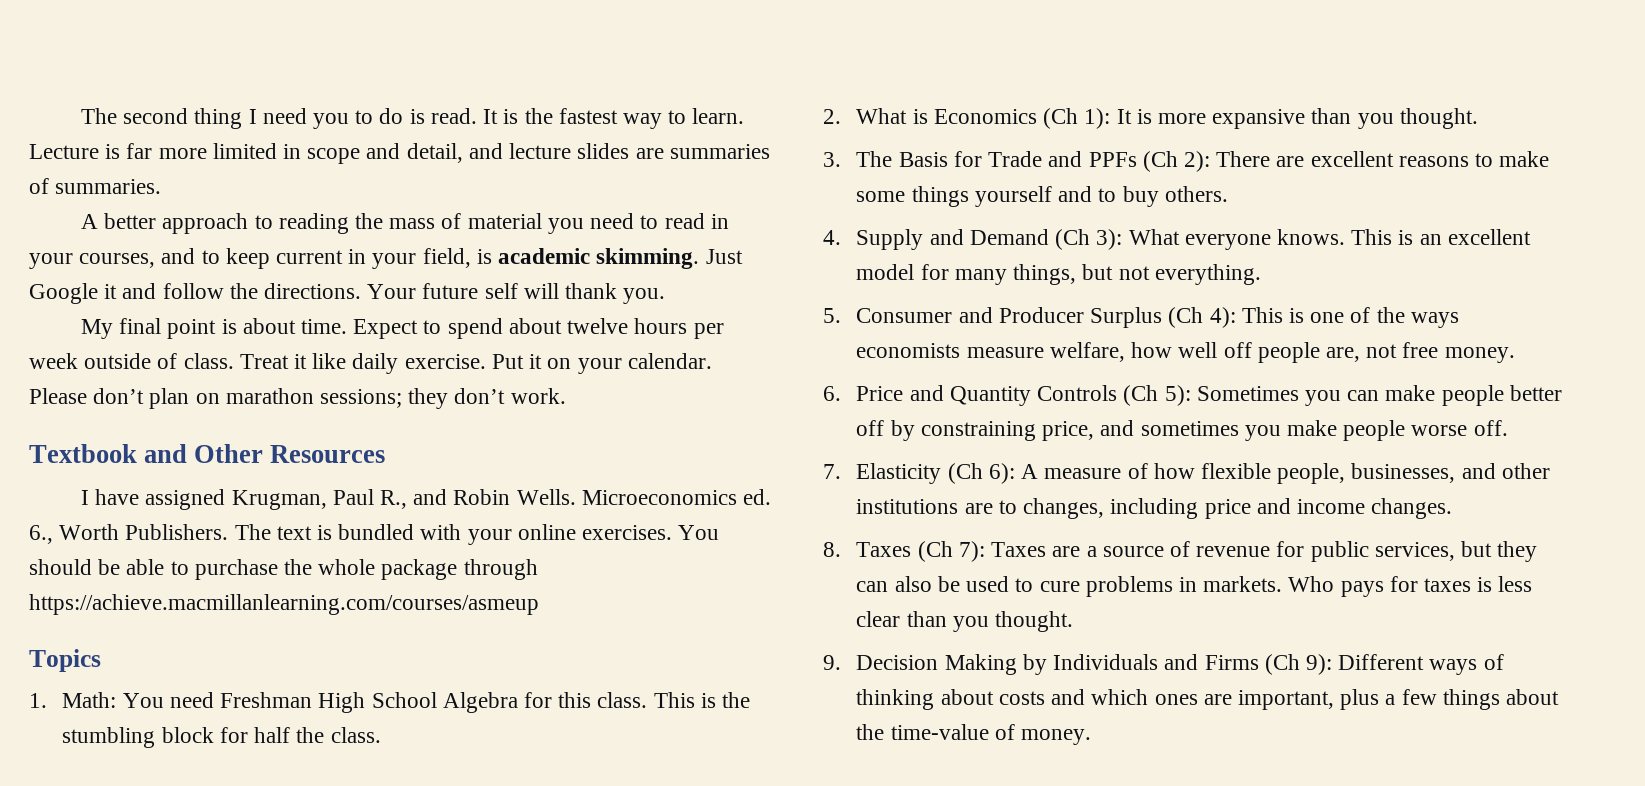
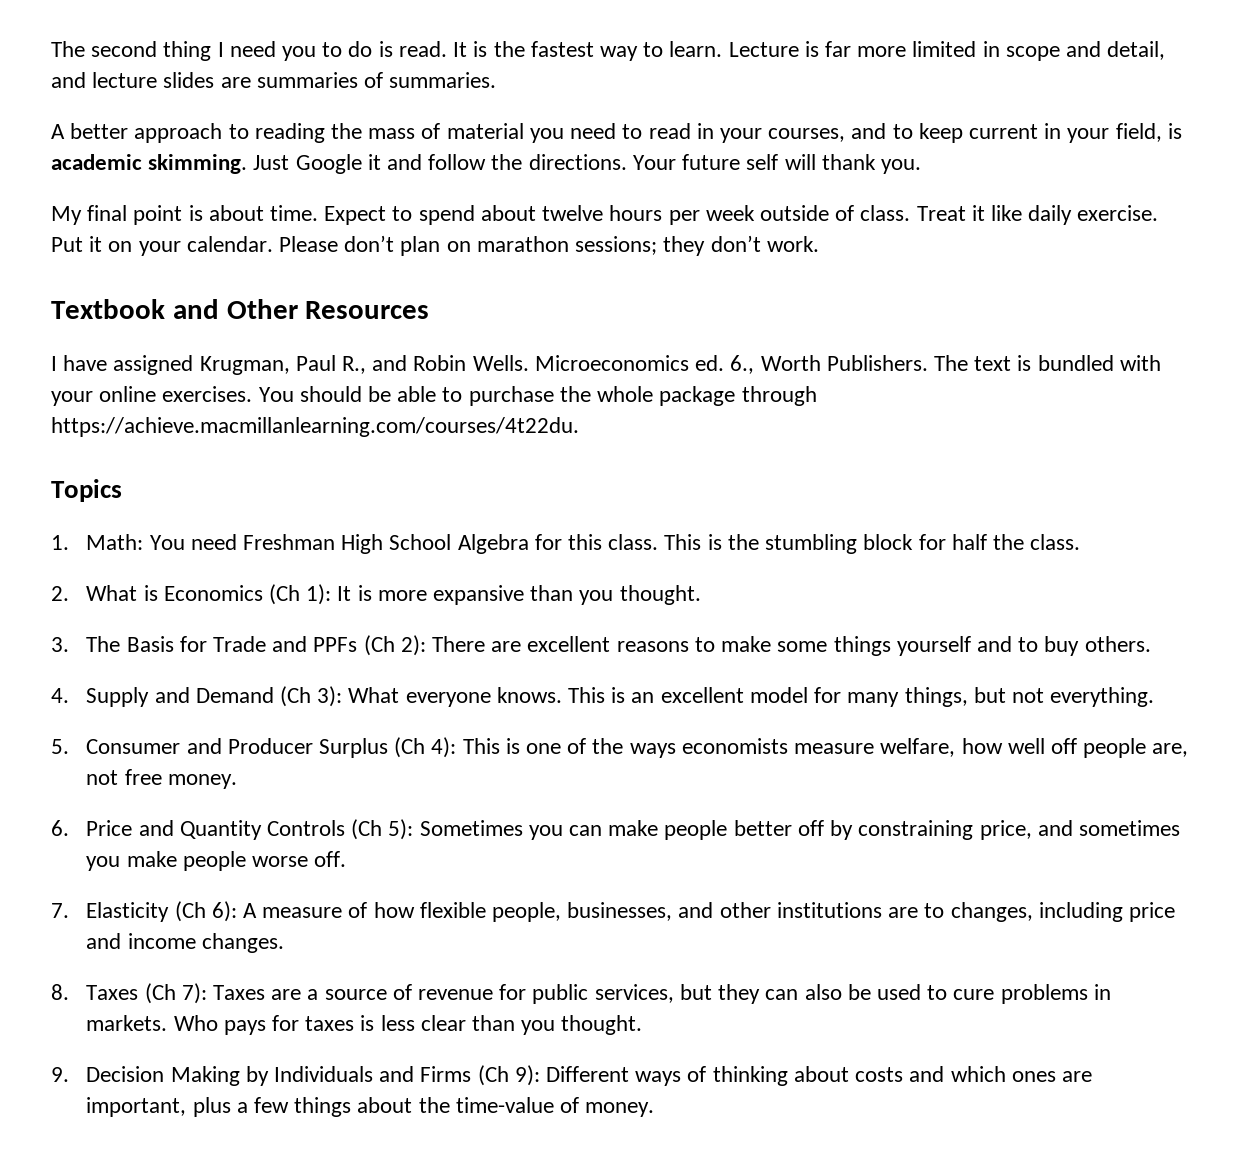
- You should be able to purchase the whole package through https://achieve.macmillanlearning.com/courses/asmeup
+ You should be able to purchase the whole package through https://achieve.macmillanlearning.com/courses/4t22du.

